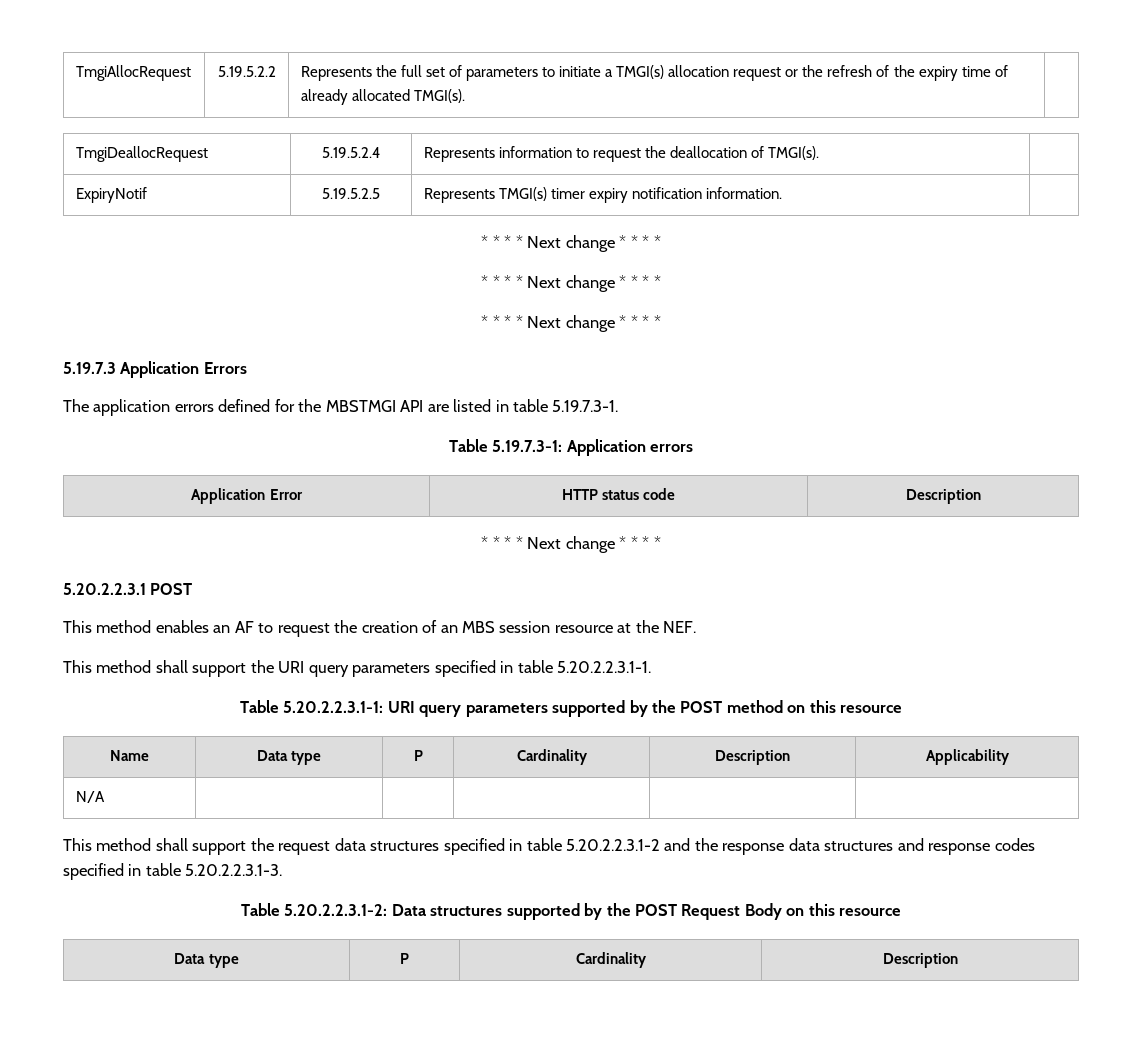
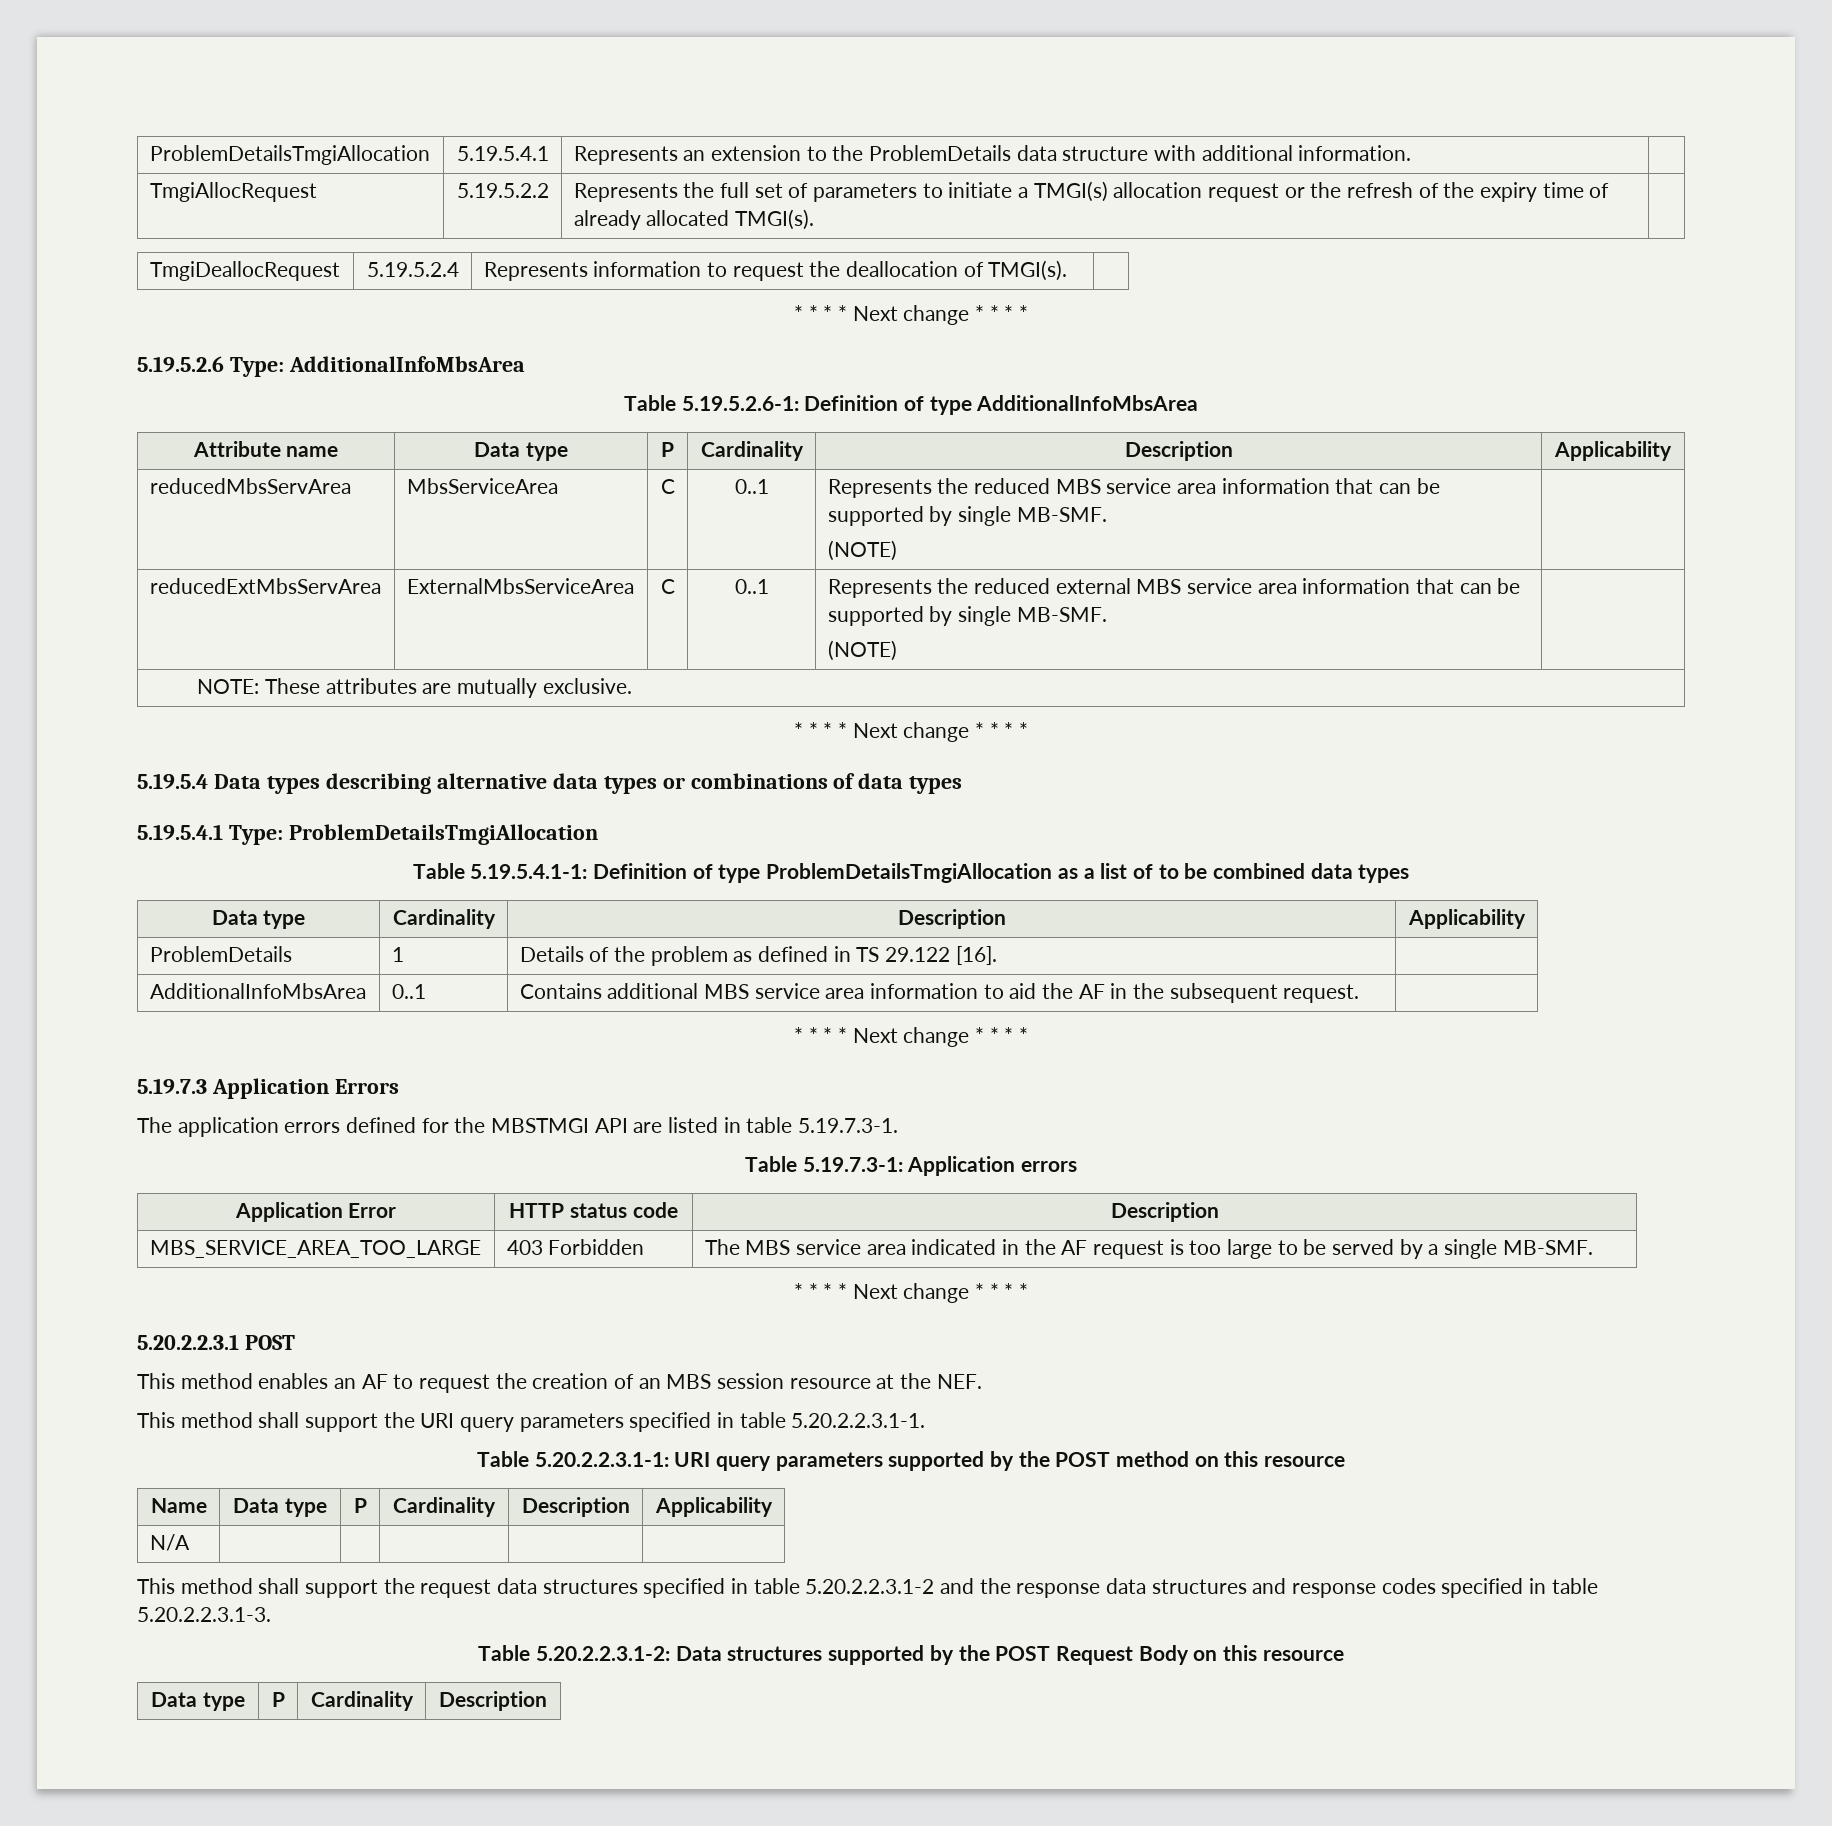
+ ProblemDetailsTmgiAllocation | 5.19.5.4.1 | Represents an extension to the ProblemDetails data structure with additional information. |
- ExpiryNotif | 5.19.5.2.5 | Represents TMGI(s) timer expiry notification information. |
+ 5.19.5.2.6 Type: AdditionalInfoMbsArea
+ Table 5.19.5.2.6-1: Definition of type AdditionalInfoMbsArea
+ Attribute name | Data type | P | Cardinality | Description | Applicability
+ reducedMbsServArea | MbsServiceArea | C | 0..1 | Represents the reduced MBS service area information that can be supported by single MB-SMF.
+ (NOTE) |
+ reducedExtMbsServArea | ExternalMbsServiceArea | C | 0..1 | Represents the reduced external MBS service area information that can be supported by single MB-SMF.
+ (NOTE) |
+ NOTE: These attributes are mutually exclusive.
+ 5.19.5.4 Data types describing alternative data types or combinations of data types
+ 5.19.5.4.1 Type: ProblemDetailsTmgiAllocation
+ Table 5.19.5.4.1-1: Definition of type ProblemDetailsTmgiAllocation as a list of to be combined data types
+ Data type | Cardinality | Description | Applicability
+ ProblemDetails | 1 | Details of the problem as defined in TS 29.122 [16]. |
+ AdditionalInfoMbsArea | 0..1 | Contains additional MBS service area information to aid the AF in the subsequent request. |
+ MBS_SERVICE_AREA_TOO_LARGE | 403 Forbidden | The MBS service area indicated in the AF request is too large to be served by a single MB-SMF.

